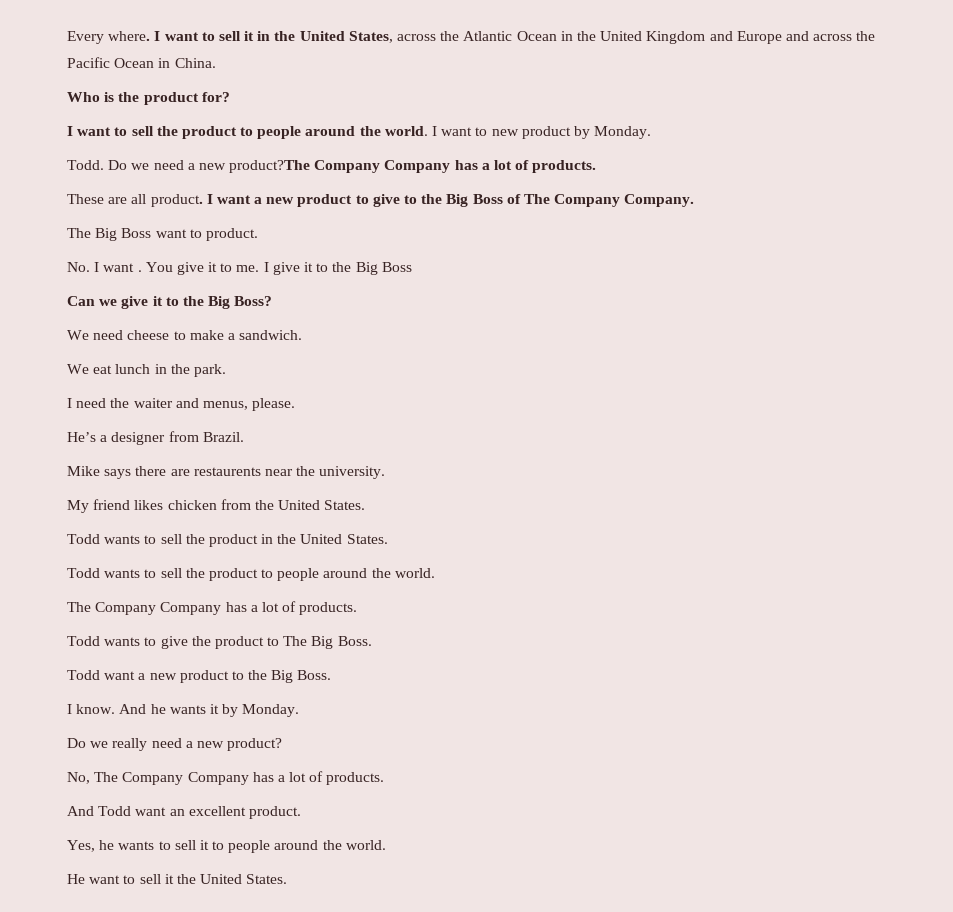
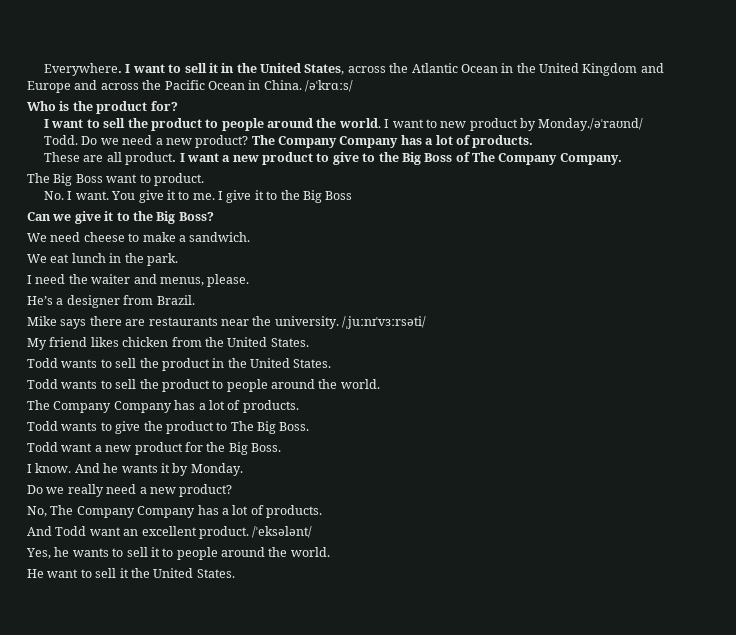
- Every where.
+ Everywhere.
+ /əˈkrɑːs/
- I want to new product by Monday.
+ I want to new product by Monday./əˈraʊnd/
- Do we need a new product?The Company Company has a lot of products.
+ Do we need a new product? The Company Company has a lot of products.
- No. I want .
+ No. I want.
- Mike says there are restaurents near the university.
+ Mike says there are restaurants near the university. /ˌjuːnɪˈvɜːrsəti/
- Todd want a new product to the Big Boss.
+ Todd want a new product for the Big Boss.
+ /ˈeksələnt/

